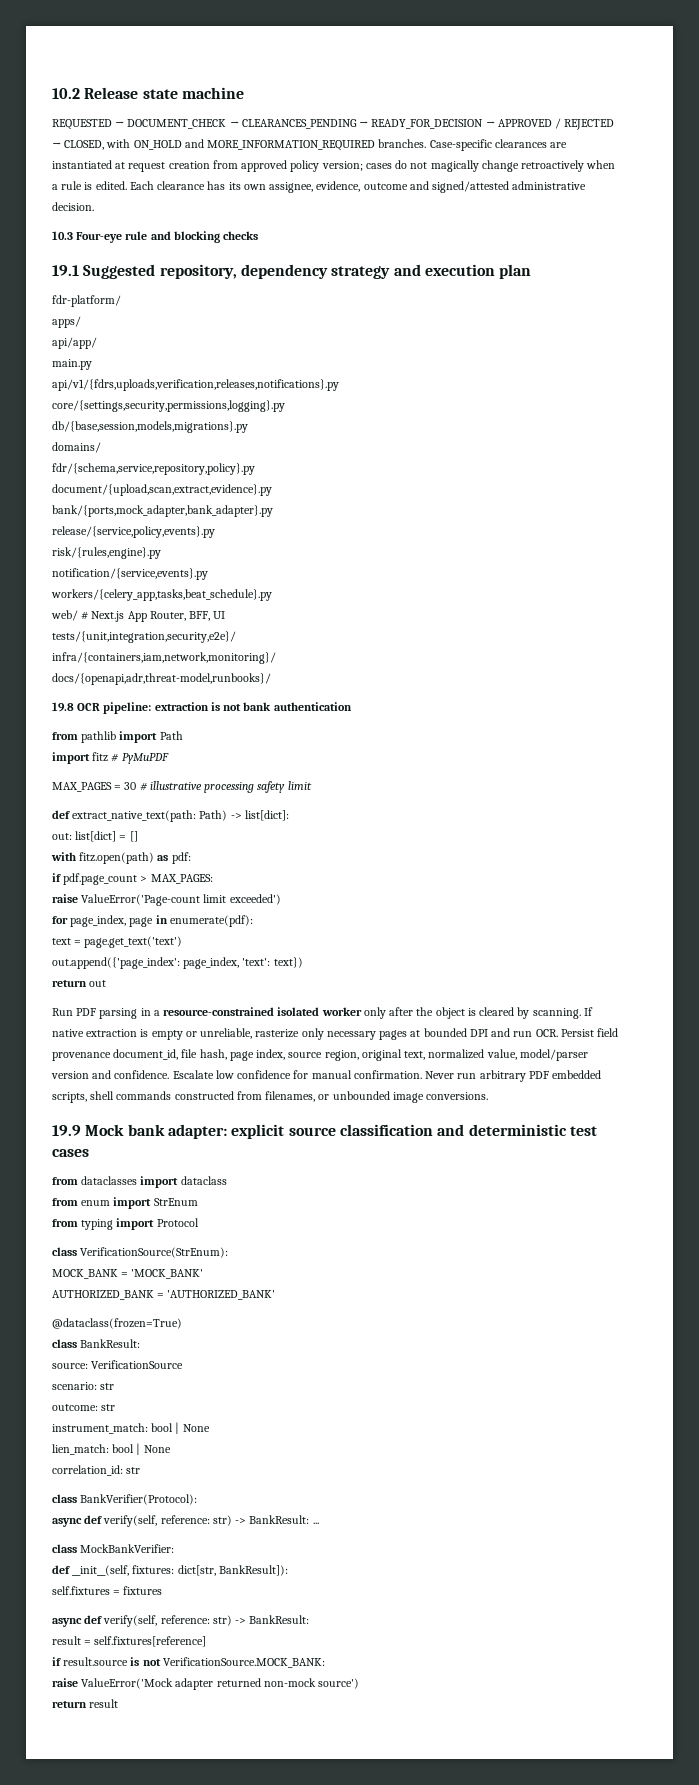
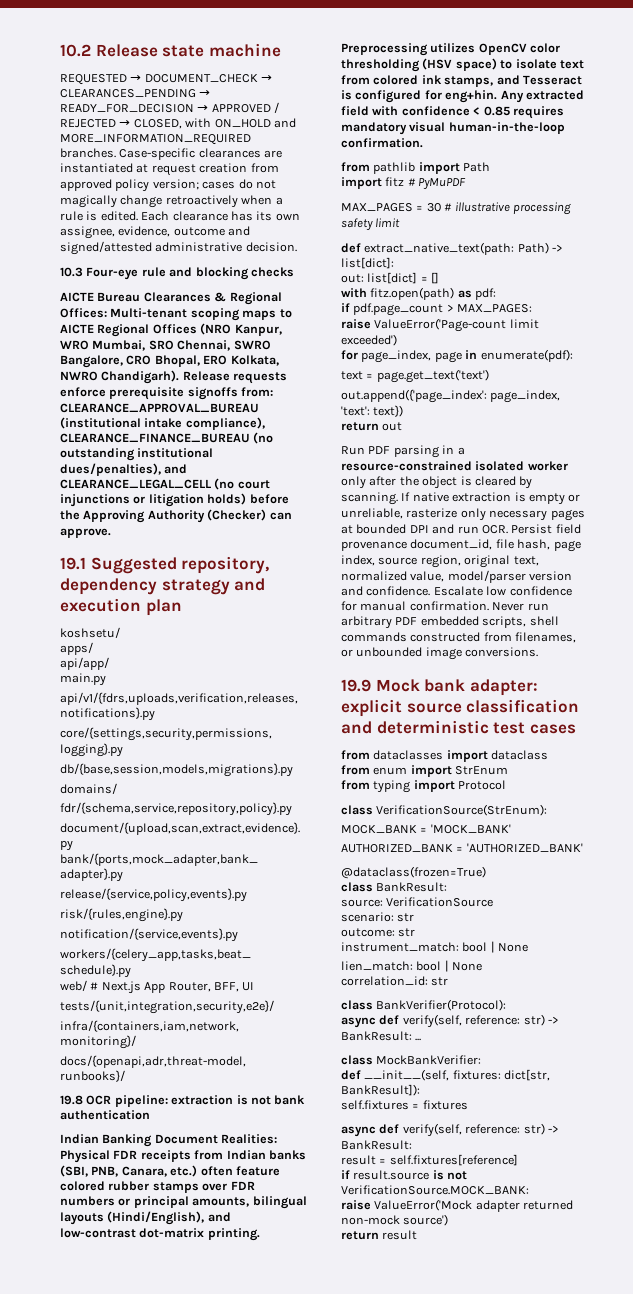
+ AICTE Bureau Clearances & Regional Offices: Multi-tenant scoping maps to AICTE Regional Offices (NRO Kanpur, WRO Mumbai, SRO Chennai, SWRO Bangalore, CRO Bhopal, ERO Kolkata, NWRO Chandigarh). Release requests enforce prerequisite signoffs from: CLEARANCE_APPROVAL_BUREAU (institutional intake compliance), CLEARANCE_FINANCE_BUREAU (no outstanding institutional dues/penalties), and CLEARANCE_LEGAL_CELL (no court injunctions or litigation holds) before the Approving Authority (Checker) can approve.
- fdr-platform/
+ koshsetu/
+ Indian Banking Document Realities: Physical FDR receipts from Indian banks (SBI, PNB, Canara, etc.) often feature colored rubber stamps over FDR numbers or principal amounts, bilingual layouts (Hindi/English), and low-contrast dot-matrix printing. Preprocessing utilizes OpenCV color thresholding (HSV space) to isolate text from colored ink stamps, and Tesseract is configured for eng+hin. Any extracted field with confidence < 0.85 requires mandatory visual human-in-the-loop confirmation.

